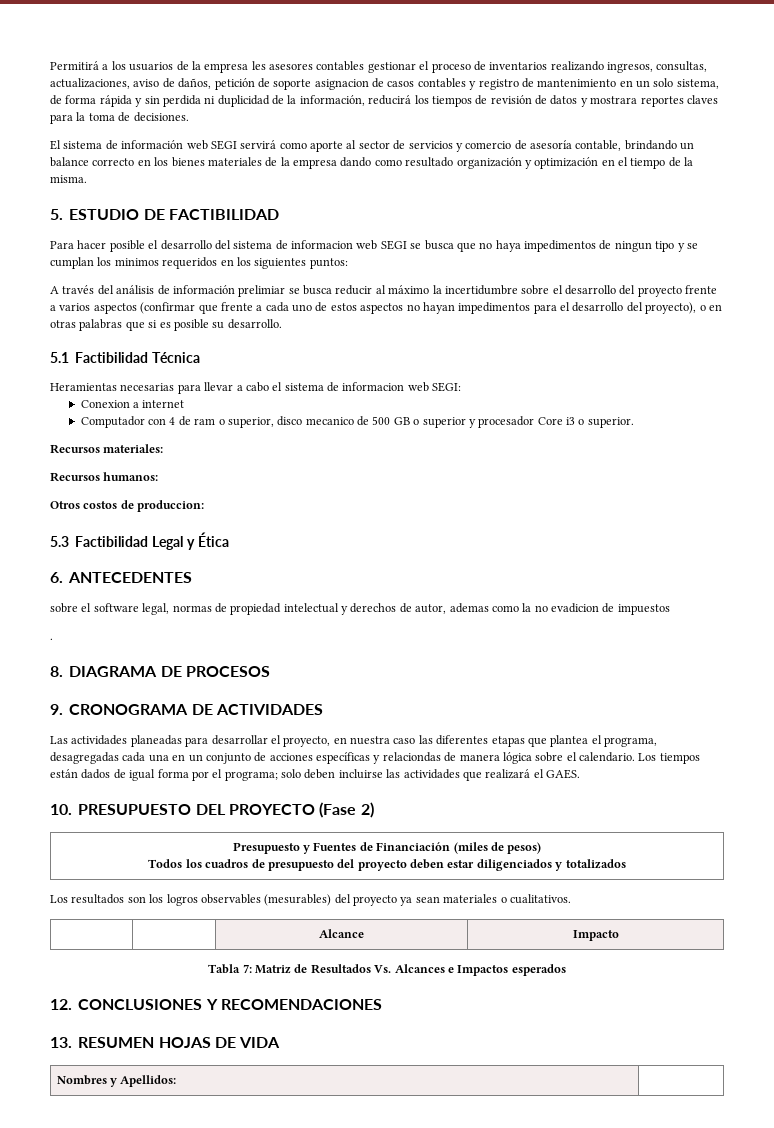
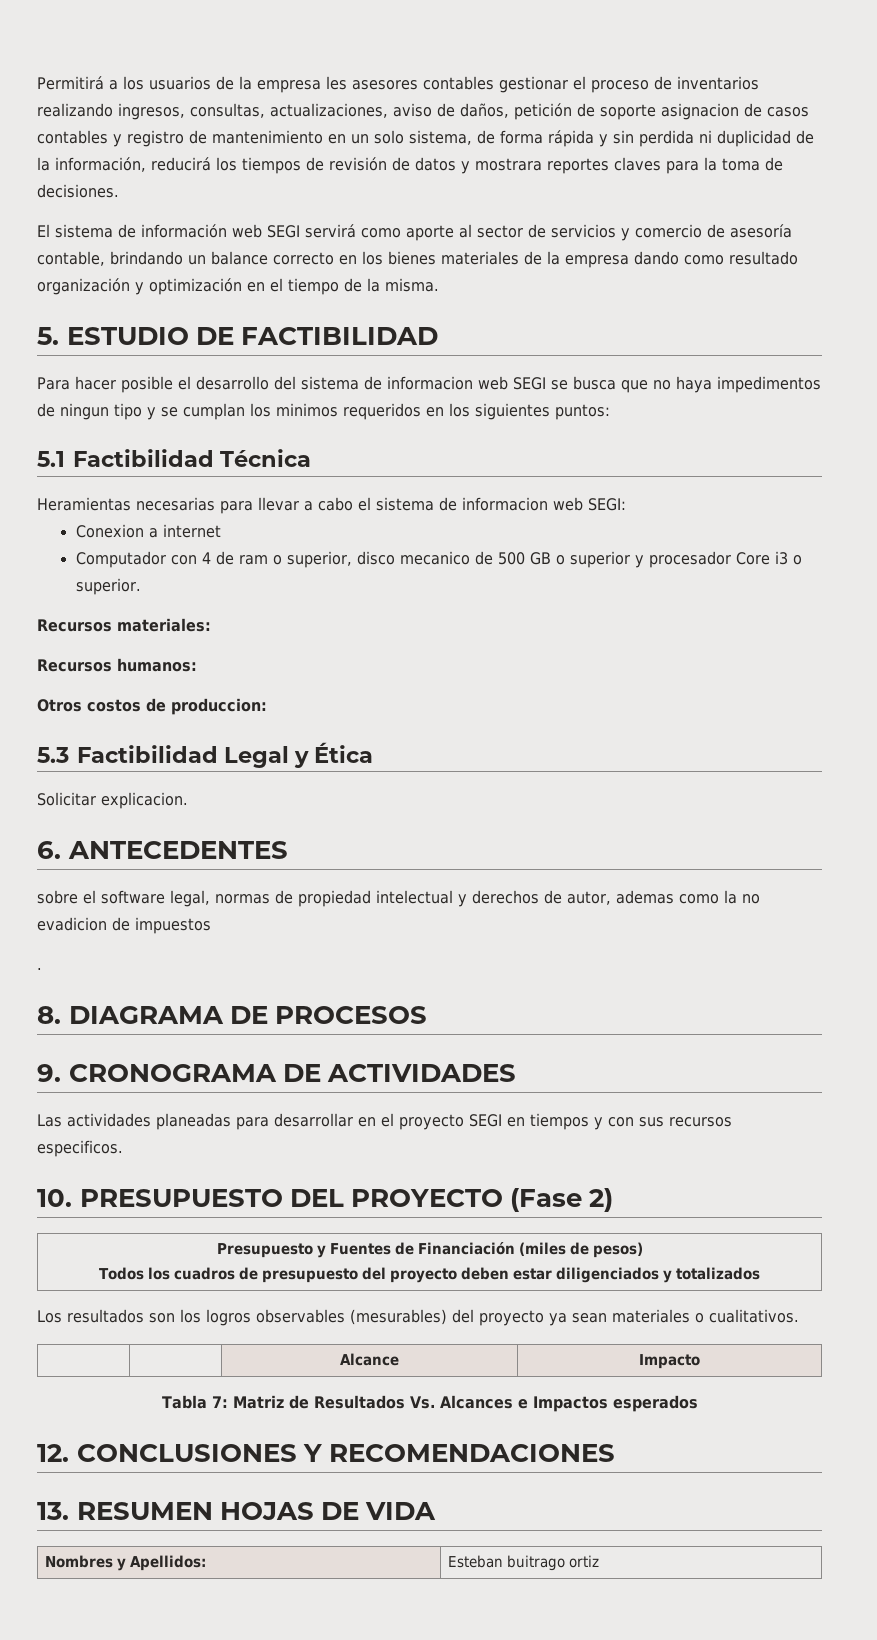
- A través del análisis de información prelimiar se busca reducir al máximo la incertidumbre sobre el desarrollo del proyecto frente a varios aspectos (confirmar que frente a cada uno de estos aspectos no hayan impedimentos para el desarrollo del proyecto), o en otras palabras que si es posible su desarrollo.
+ Solicitar explicacion.
- Las actividades planeadas para desarrollar el proyecto, en nuestra caso las diferentes etapas que plantea el programa, desagregadas cada una en un conjunto de acciones específicas y relaciondas de manera lógica sobre el calendario. Los tiempos están dados de igual forma por el programa; solo deben incluirse las actividades que realizará el GAES.
+ Las actividades planeadas para desarrollar en el proyecto SEGI en tiempos y con sus recursos especificos.
- Nombres y Apellidos: |
+ Nombres y Apellidos: | Esteban buitrago ortiz

